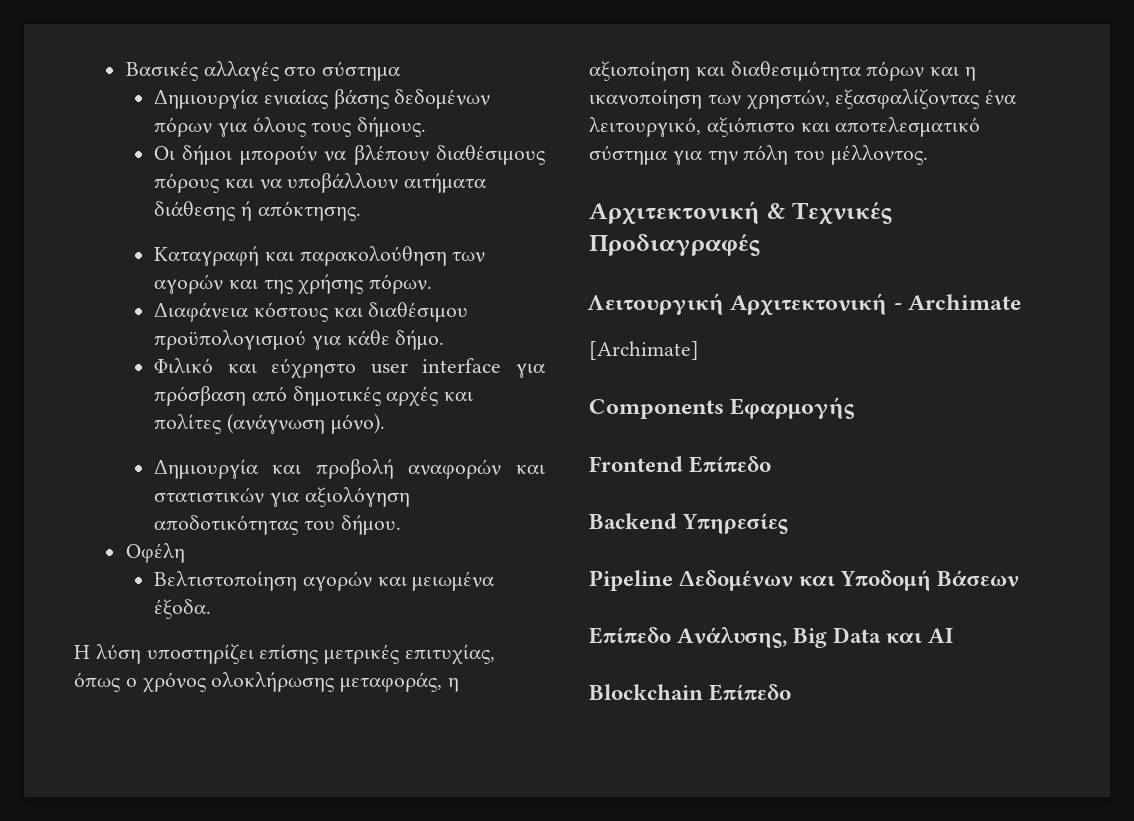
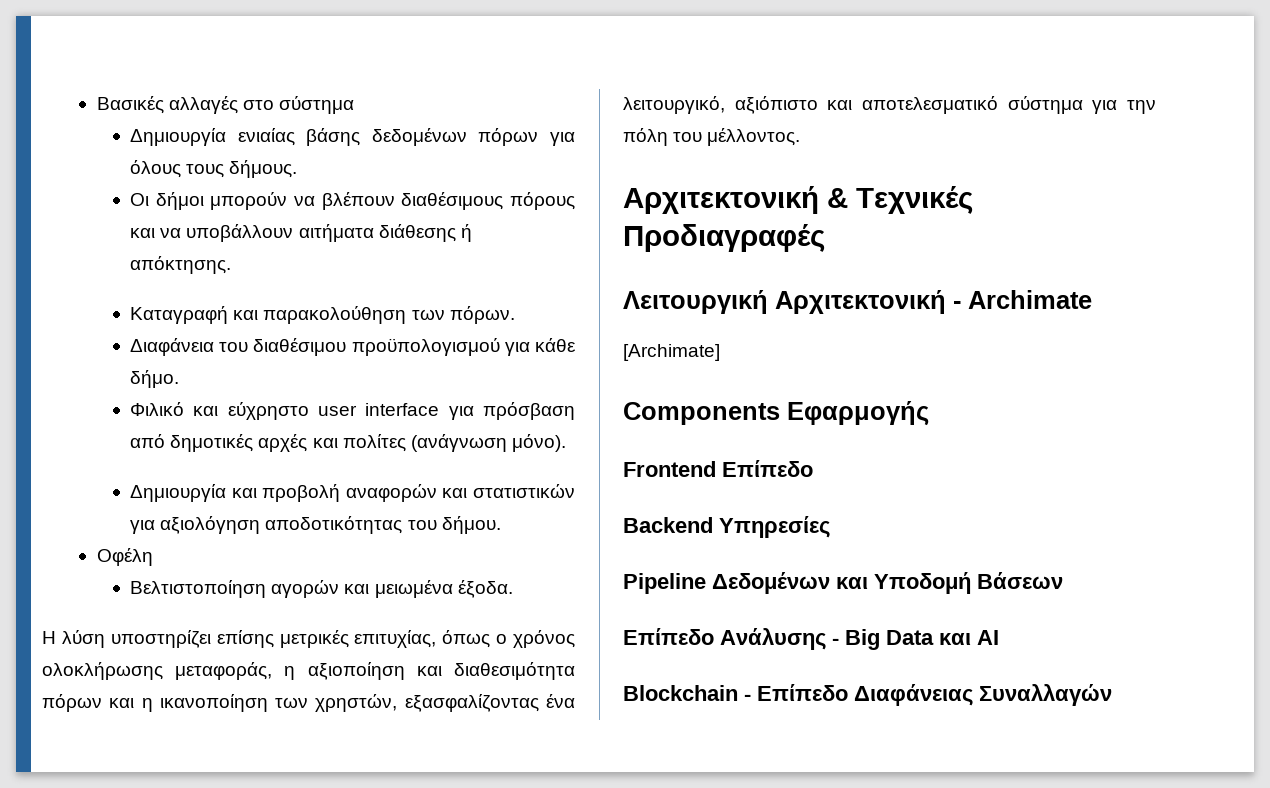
- Καταγραφή και παρακολούθηση των αγορών και της χρήσης πόρων.
+ Καταγραφή και παρακολούθηση των πόρων.
- Διαφάνεια κόστους και διαθέσιμου προϋπολογισμού για κάθε δήμο.
+ Διαφάνεια του διαθέσιμου προϋπολογισμού για κάθε δήμο.
- Επίπεδο Ανάλυσης, Big Data και AI
+ Επίπεδο Ανάλυσης - Big Data και AI
- Blockchain Επίπεδο
+ Blockchain - Επίπεδο Διαφάνειας Συναλλαγών

